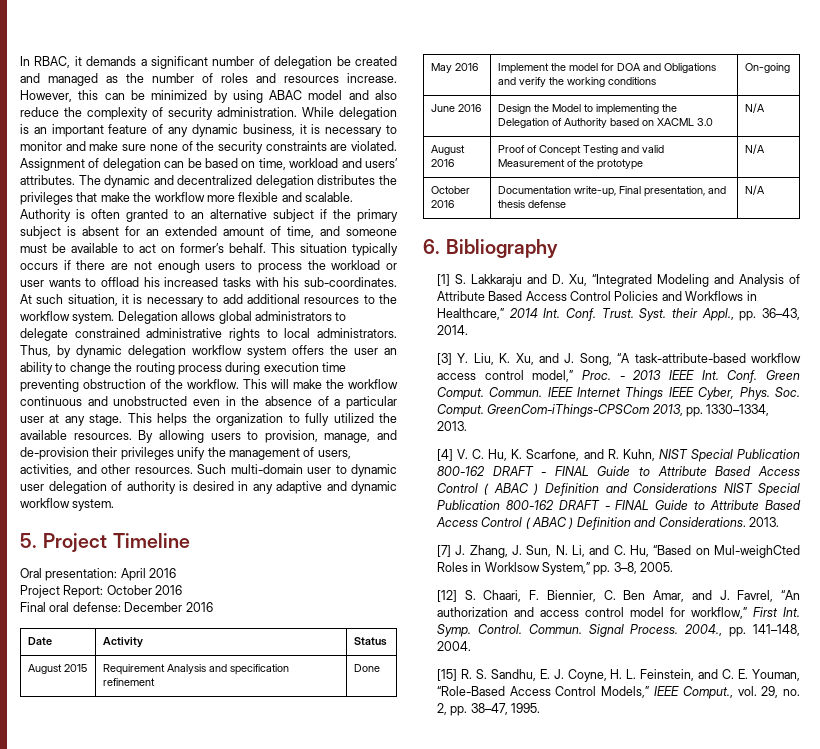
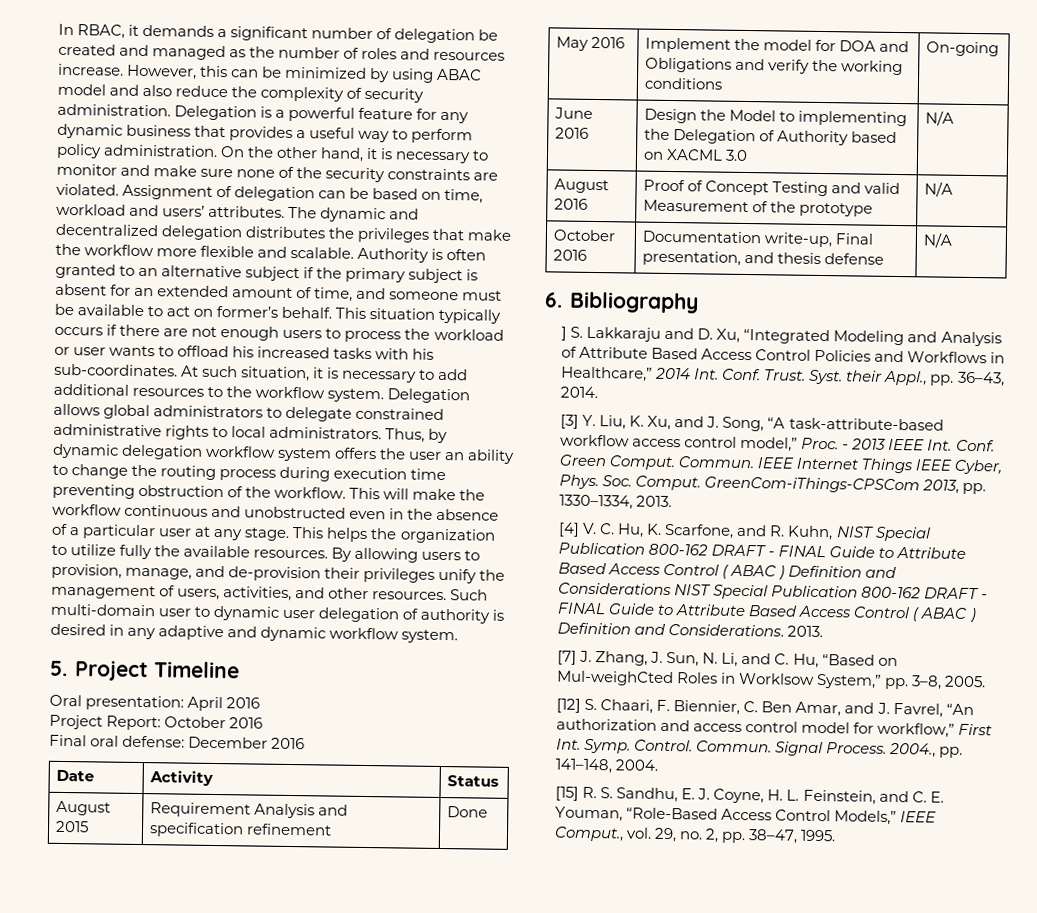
- While delegation is an important feature of any dynamic business, it is necessary to monitor and make sure none of the security constraints are violated.
+ Delegation is a powerful feature for any dynamic business that provides a useful way to perform policy administration. On the other hand, it is necessary to monitor and make sure none of the security constraints are violated.
- This helps the organization to fully utilized the available resources.
+ This helps the organization to utilize fully the available resources.
- [1] S. Lakkaraju and D. Xu, “Integrated Modeling and Analysis of Attribute Based Access Control Policies and Workflows in Healthcare,” 2014 Int. Conf.
+ ] S. Lakkaraju and D. Xu, “Integrated Modeling and Analysis of Attribute Based Access Control Policies and Workflows in Healthcare,” 2014 Int. Conf.

